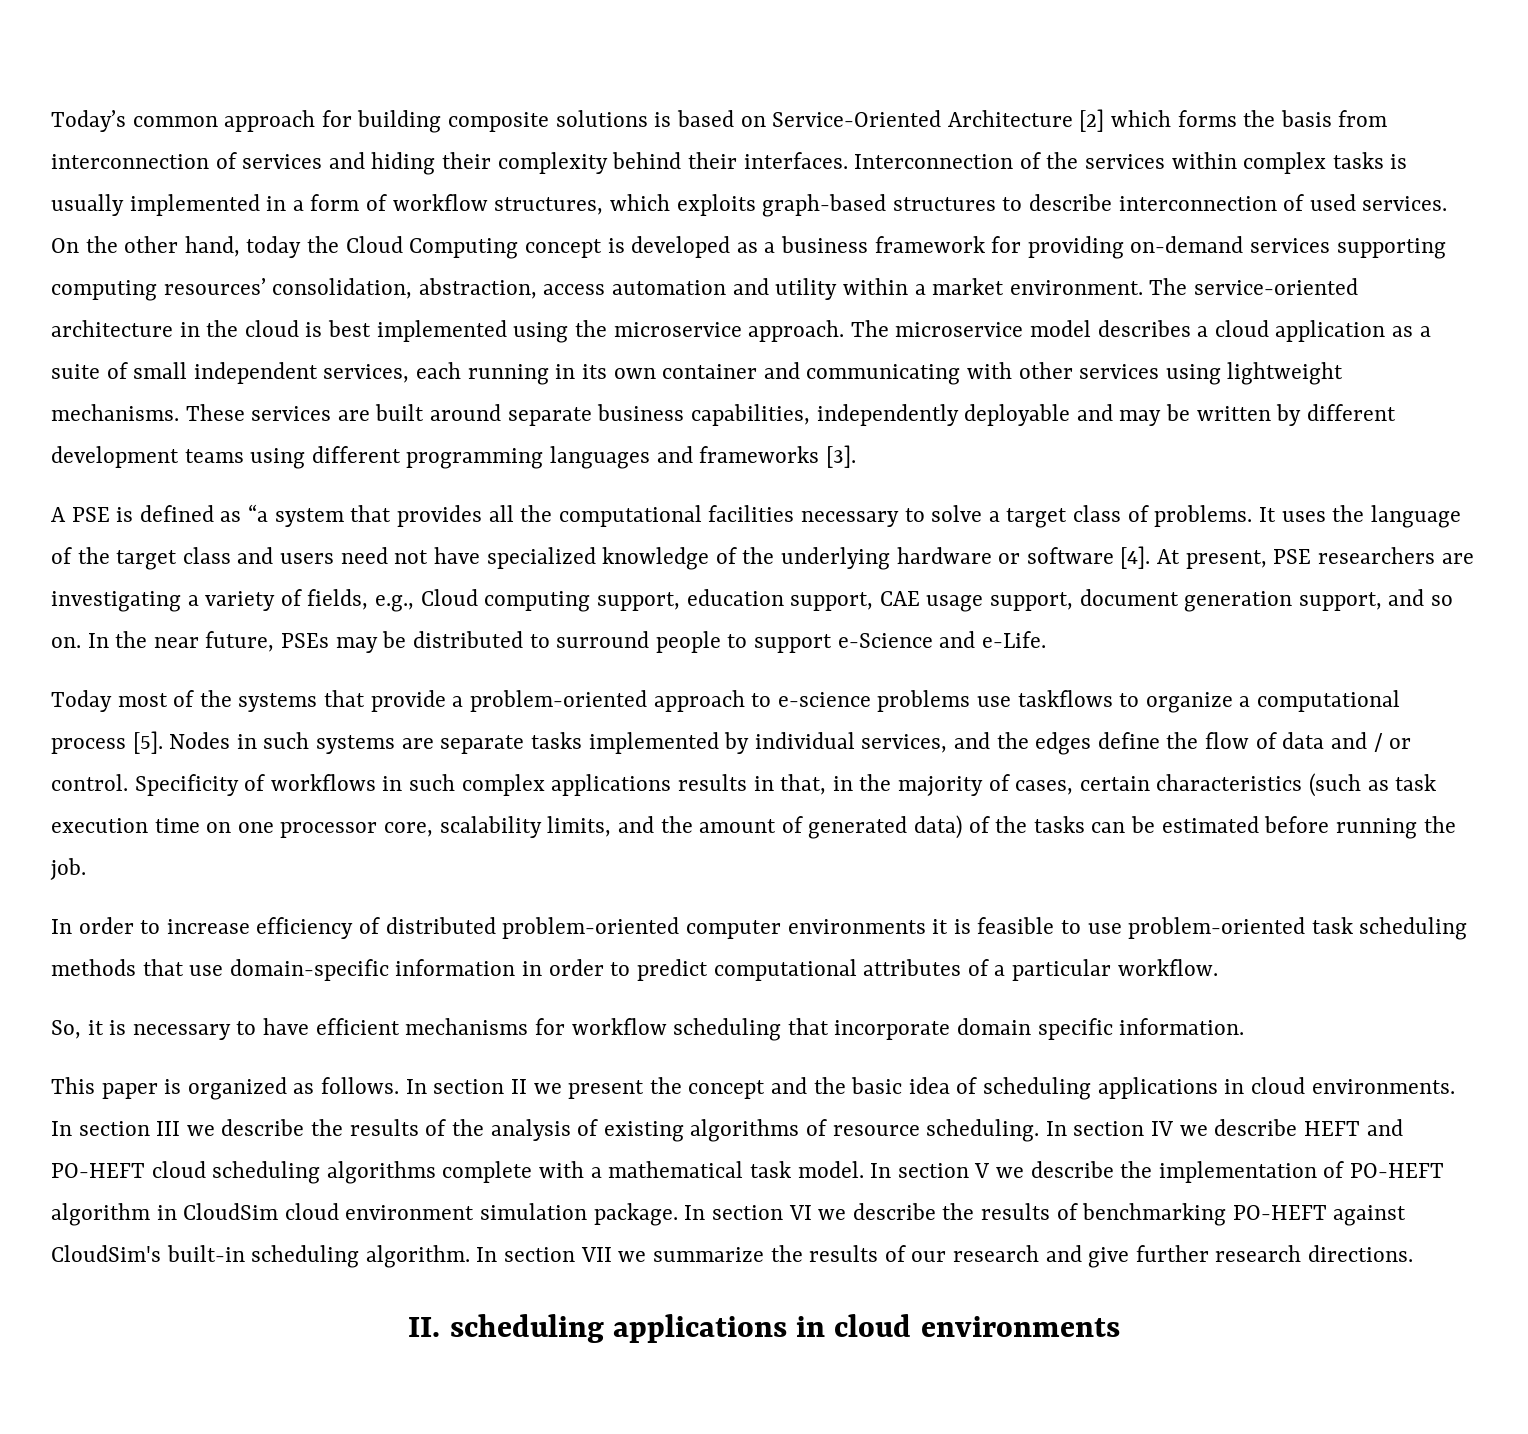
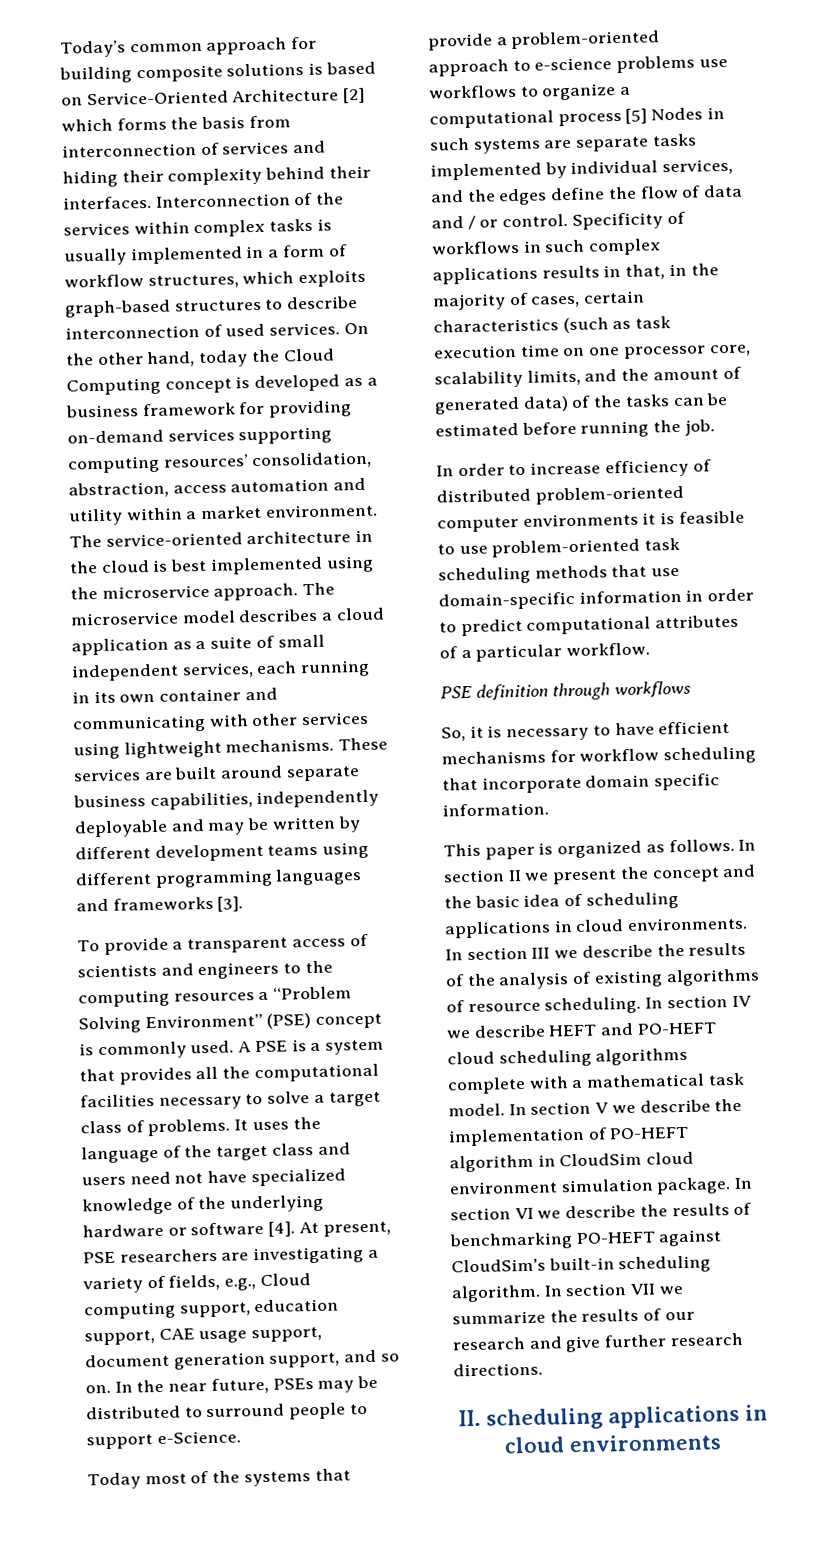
- A PSE is defined as “a system that provides all the computational facilities necessary to solve a target class of problems.
+ To provide a transparent access of scientists and engineers to the computing resources a “Problem Solving Environment” (PSE) concept is commonly used. A PSE is a system that provides all the computational facilities necessary to solve a target class of problems.
- In the near future, PSEs may be distributed to surround people to support e-Science and e-Life.
+ In the near future, PSEs may be distributed to surround people to support e-Science.
- Today most of the systems that provide a problem-oriented approach to e-science problems use taskflows to organize a computational process [5]. Nodes in such systems are separate tasks implemented by individual services, and the edges define the flow of data and / or control.
+ Today most of the systems that provide a problem-oriented approach to e-science problems use workflows to organize a computational process [5] Nodes in such systems are separate tasks implemented by individual services, and the edges define the flow of data and / or control.
+ PSE definition through workflows

